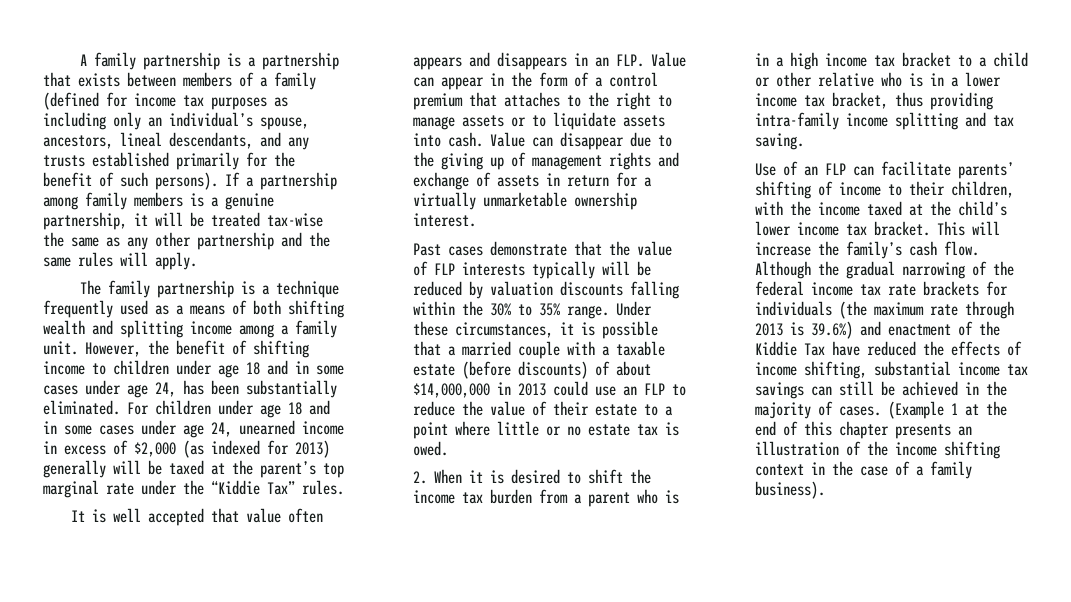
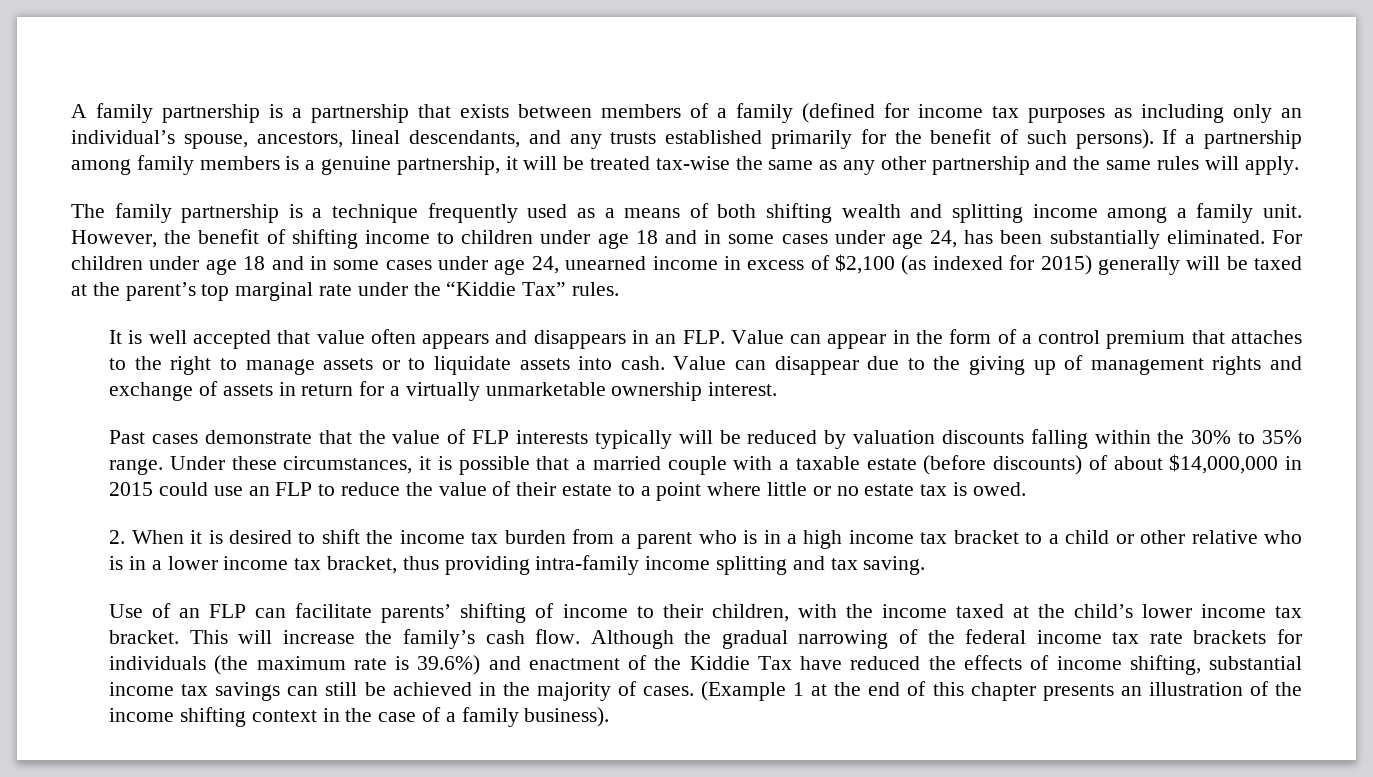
- For children under age 18 and in some cases under age 24, unearned income in excess of $2,000 (as indexed for 2013) generally will be taxed at the parent’s top marginal rate under the “Kiddie Tax” rules.
+ For children under age 18 and in some cases under age 24, unearned income in excess of $2,100 (as indexed for 2015) generally will be taxed at the parent’s top marginal rate under the “Kiddie Tax” rules.
- Under these circumstances, it is possible that a married couple with a taxable estate (before discounts) of about $14,000,000 in 2013 could use an FLP to reduce the value of their estate to a point where little or no estate tax is owed.
+ Under these circumstances, it is possible that a married couple with a taxable estate (before discounts) of about $14,000,000 in 2015 could use an FLP to reduce the value of their estate to a point where little or no estate tax is owed.
- Although the gradual narrowing of the federal income tax rate brackets for individuals (the maximum rate through 2013 is 39.6%) and enactment of the Kiddie Tax have reduced the effects of income shifting, substantial income tax savings can still be achieved in the majority of cases.
+ Although the gradual narrowing of the federal income tax rate brackets for individuals (the maximum rate is 39.6%) and enactment of the Kiddie Tax have reduced the effects of income shifting, substantial income tax savings can still be achieved in the majority of cases.

